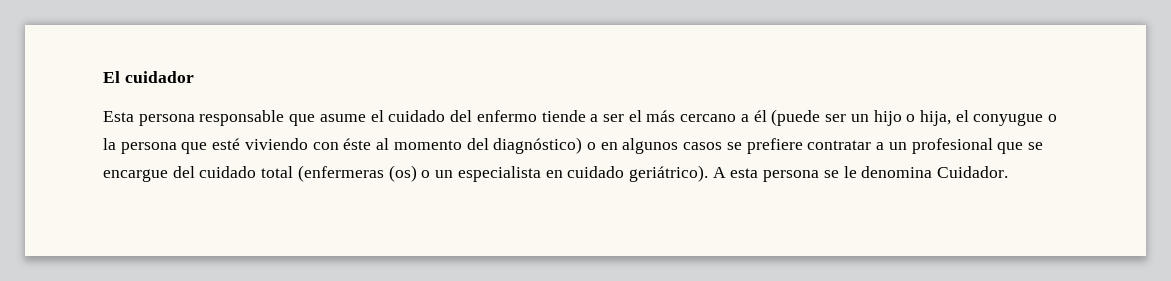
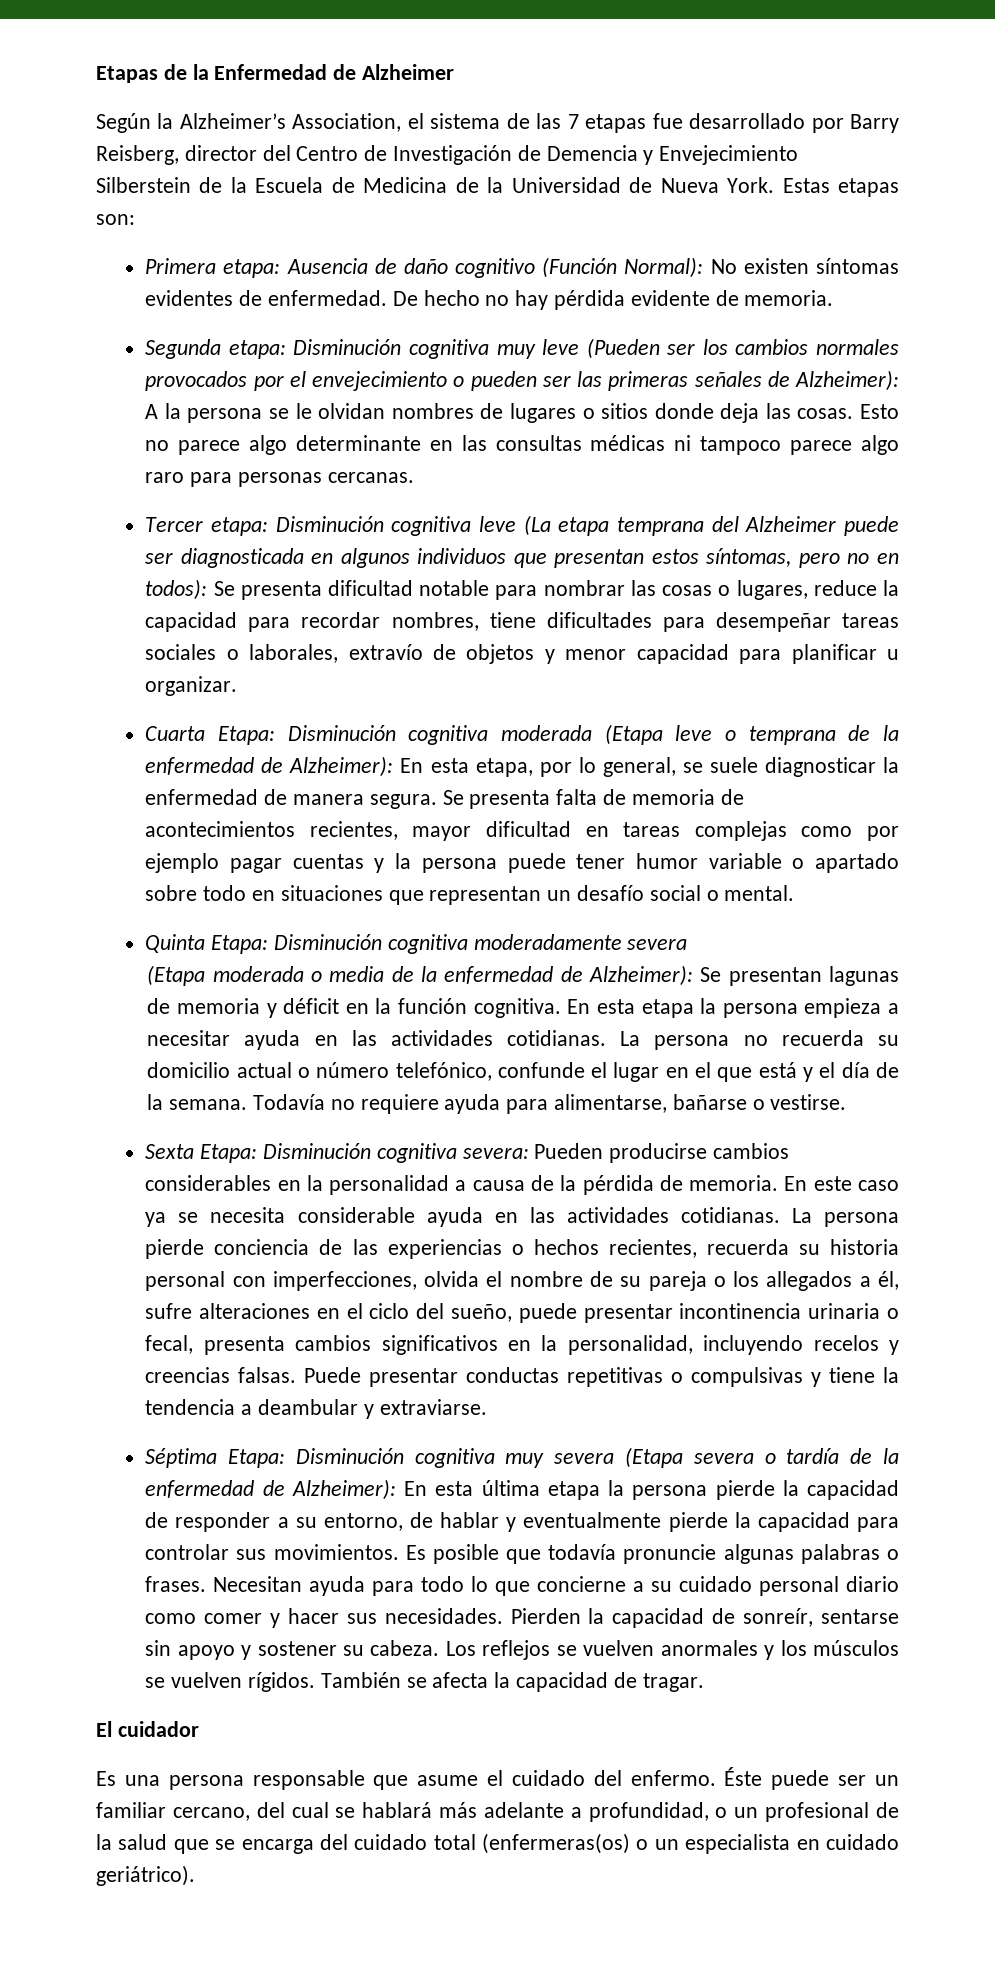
+ Etapas de la Enfermedad de Alzheimer
+ Según la Alzheimer’s Association, el sistema de las 7 etapas fue desarrollado por Barry Reisberg, director del Centro de Investigación de Demencia y Envejecimiento Silberstein de la Escuela de Medicina de la Universidad de Nueva York. Estas etapas son:
+ Primera etapa: Ausencia de daño cognitivo (Función Normal): No existen síntomas evidentes de enfermedad. De hecho no hay pérdida evidente de memoria.
+ Segunda etapa: Disminución cognitiva muy leve (Pueden ser los cambios normales provocados por el envejecimiento o pueden ser las primeras señales de Alzheimer): A la persona se le olvidan nombres de lugares o sitios donde deja las cosas. Esto no parece algo determinante en las consultas médicas ni tampoco parece algo raro para personas cercanas.
+ Tercer etapa: Disminución cognitiva leve (La etapa temprana del Alzheimer puede ser diagnosticada en algunos individuos que presentan estos síntomas, pero no en todos): Se presenta dificultad notable para nombrar las cosas o lugares, reduce la capacidad para recordar nombres, tiene dificultades para desempeñar tareas sociales o laborales, extravío de objetos y menor capacidad para planificar u organizar.
+ Cuarta Etapa: Disminución cognitiva moderada (Etapa leve o temprana de la enfermedad de Alzheimer): En esta etapa, por lo general, se suele diagnosticar la enfermedad de manera segura. Se presenta falta de memoria de acontecimientos recientes, mayor dificultad en tareas complejas como por ejemplo pagar cuentas y la persona puede tener humor variable o apartado sobre todo en situaciones que representan un desafío social o mental.
+ Quinta Etapa: Disminución cognitiva moderadamente severa
+ (Etapa moderada o media de la enfermedad de Alzheimer): Se presentan lagunas de memoria y déficit en la función cognitiva. En esta etapa la persona empieza a necesitar ayuda en las actividades cotidianas. La persona no recuerda su domicilio actual o número telefónico, confunde el lugar en el que está y el día de la semana. Todavía no requiere ayuda para alimentarse, bañarse o vestirse.
+ Sexta Etapa: Disminución cognitiva severa: Pueden producirse cambios considerables en la personalidad a causa de la pérdida de memoria. En este caso ya se necesita considerable ayuda en las actividades cotidianas. La persona pierde conciencia de las experiencias o hechos recientes, recuerda su historia personal con imperfecciones, olvida el nombre de su pareja o los allegados a él, sufre alteraciones en el ciclo del sueño, puede presentar incontinencia urinaria o fecal, presenta cambios significativos en la personalidad, incluyendo recelos y creencias falsas. Puede presentar conductas repetitivas o compulsivas y tiene la tendencia a deambular y extraviarse.
+ Séptima Etapa: Disminución cognitiva muy severa (Etapa severa o tardía de la enfermedad de Alzheimer): En esta última etapa la persona pierde la capacidad de responder a su entorno, de hablar y eventualmente pierde la capacidad para controlar sus movimientos. Es posible que todavía pronuncie algunas palabras o frases. Necesitan ayuda para todo lo que concierne a su cuidado personal diario como comer y hacer sus necesidades. Pierden la capacidad de sonreír, sentarse sin apoyo y sostener su cabeza. Los reflejos se vuelven anormales y los músculos se vuelven rígidos. También se afecta la capacidad de tragar.
- Esta persona responsable que asume el cuidado del enfermo tiende a ser el más cercano a él (puede ser un hijo o hija, el conyugue o la persona que esté viviendo con éste al momento del diagnóstico) o en algunos casos se prefiere contratar a un profesional que se encargue del cuidado total (enfermeras (os) o un especialista en cuidado geriátrico). A esta persona se le denomina Cuidador.
+ Es una persona responsable que asume el cuidado del enfermo. Éste puede ser un familiar cercano, del cual se hablará más adelante a profundidad, o un profesional de la salud que se encarga del cuidado total (enfermeras(os) o un especialista en cuidado geriátrico).

